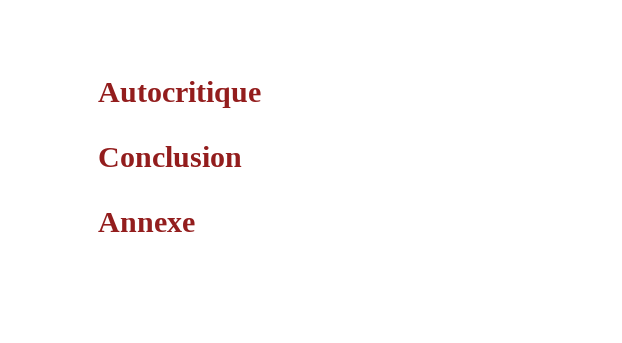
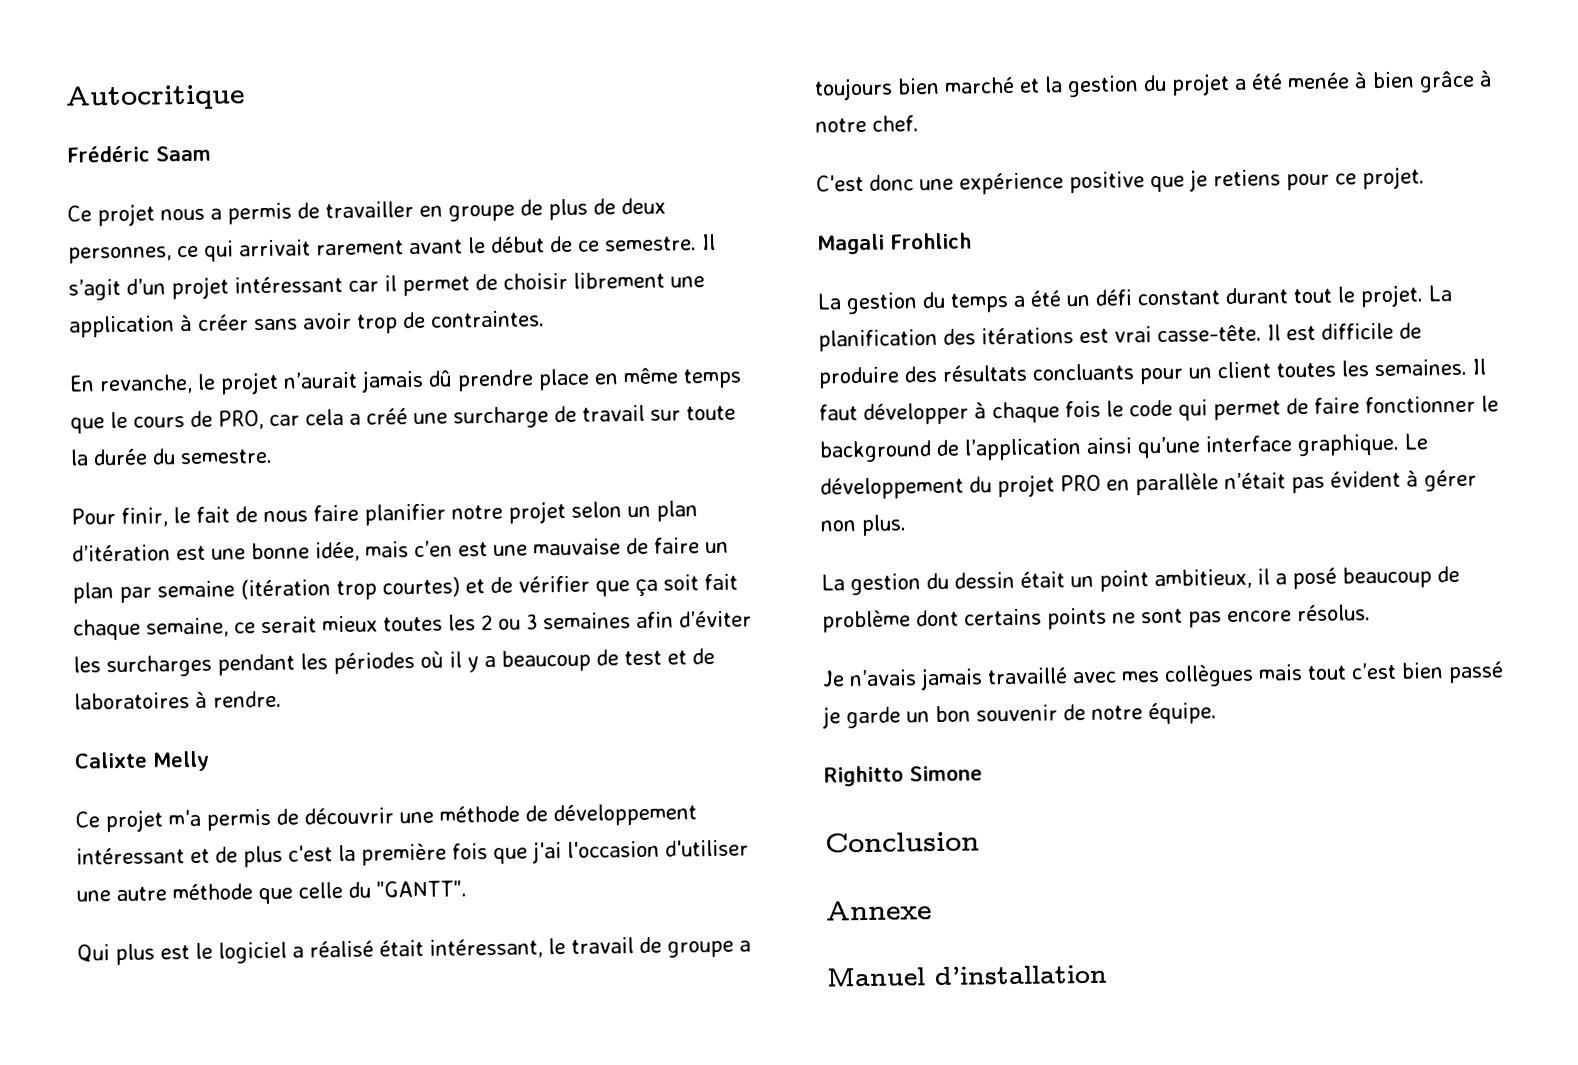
+ Frédéric Saam
+ Ce projet nous a permis de travailler en groupe de plus de deux personnes, ce qui arrivait rarement avant le début de ce semestre. Il s’agit d’un projet intéressant car il permet de choisir librement une application à créer sans avoir trop de contraintes.
+ En revanche, le projet n’aurait jamais dû prendre place en même temps que le cours de PRO, car cela a créé une surcharge de travail sur toute la durée du semestre.
+ Pour finir, le fait de nous faire planifier notre projet selon un plan d’itération est une bonne idée, mais c’en est une mauvaise de faire un plan par semaine (itération trop courtes) et de vérifier que ça soit fait chaque semaine, ce serait mieux toutes les 2 ou 3 semaines afin d’éviter les surcharges pendant les périodes où il y a beaucoup de test et de laboratoires à rendre.
+ Calixte Melly
+ Ce projet m'a permis de découvrir une méthode de développement intéressant et de plus c'est la première fois que j'ai l'occasion d'utiliser une autre méthode que celle du "GANTT".
+ Qui plus est le logiciel a réalisé était intéressant, le travail de groupe a toujours bien marché et la gestion du projet a été menée à bien grâce à notre chef.
+ C'est donc une expérience positive que je retiens pour ce projet.
+ Magali Frohlich
+ La gestion du temps a été un défi constant durant tout le projet. La planification des itérations est vrai casse-tête. Il est difficile de produire des résultats concluants pour un client toutes les semaines. Il faut développer à chaque fois le code qui permet de faire fonctionner le background de l’application ainsi qu’une interface graphique. Le développement du projet PRO en parallèle n’était pas évident à gérer non plus.
+ La gestion du dessin était un point ambitieux, il a posé beaucoup de problème dont certains points ne sont pas encore résolus.
+ Je n’avais jamais travaillé avec mes collègues mais tout c’est bien passé je garde un bon souvenir de notre équipe.
+ Righitto Simone
+ Manuel d’installation

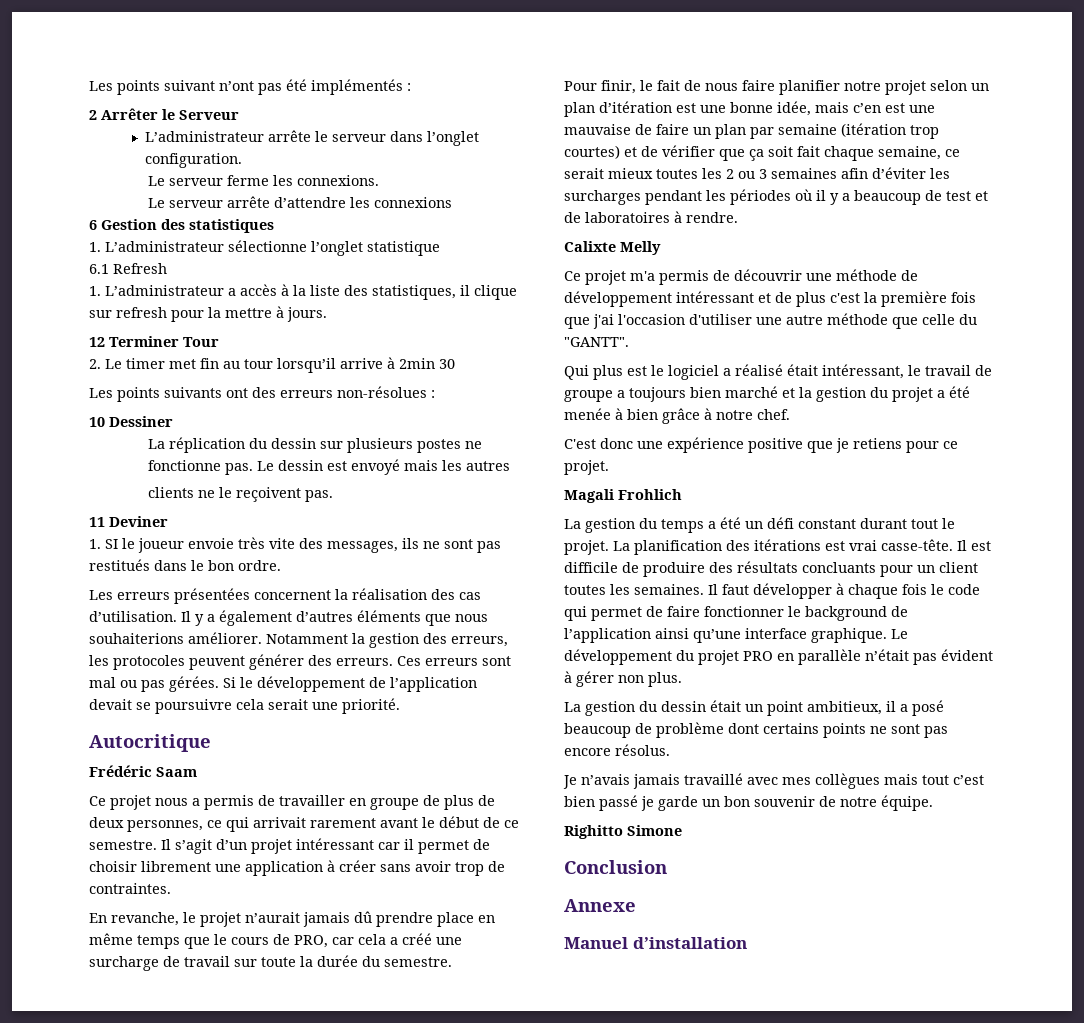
+ Les points suivant n’ont pas été implémentés :
+ 2 Arrêter le Serveur
+ L’administrateur arrête le serveur dans l’onglet configuration.
+ Le serveur ferme les connexions.
+ Le serveur arrête d’attendre les connexions
+ 6 Gestion des statistiques
+ 1. L’administrateur sélectionne l’onglet statistique
+ 6.1 Refresh
+ 1. L’administrateur a accès à la liste des statistiques, il clique sur refresh pour la mettre à jours.
+ 12 Terminer Tour
+ 2. Le timer met fin au tour lorsqu’il arrive à 2min 30
+ Les points suivants ont des erreurs non-résolues :
+ 10 Dessiner
+ La réplication du dessin sur plusieurs postes ne fonctionne pas. Le dessin est envoyé mais les autres
+ clients ne le reçoivent pas.
+ 11 Deviner
+ 1. SI le joueur envoie très vite des messages, ils ne sont pas restitués dans le bon ordre.
+ Les erreurs présentées concernent la réalisation des cas d’utilisation. Il y a également d’autres éléments que nous souhaiterions améliorer. Notamment la gestion des erreurs, les protocoles peuvent générer des erreurs. Ces erreurs sont mal ou pas gérées. Si le développement de l’application devait se poursuivre cela serait une priorité.

